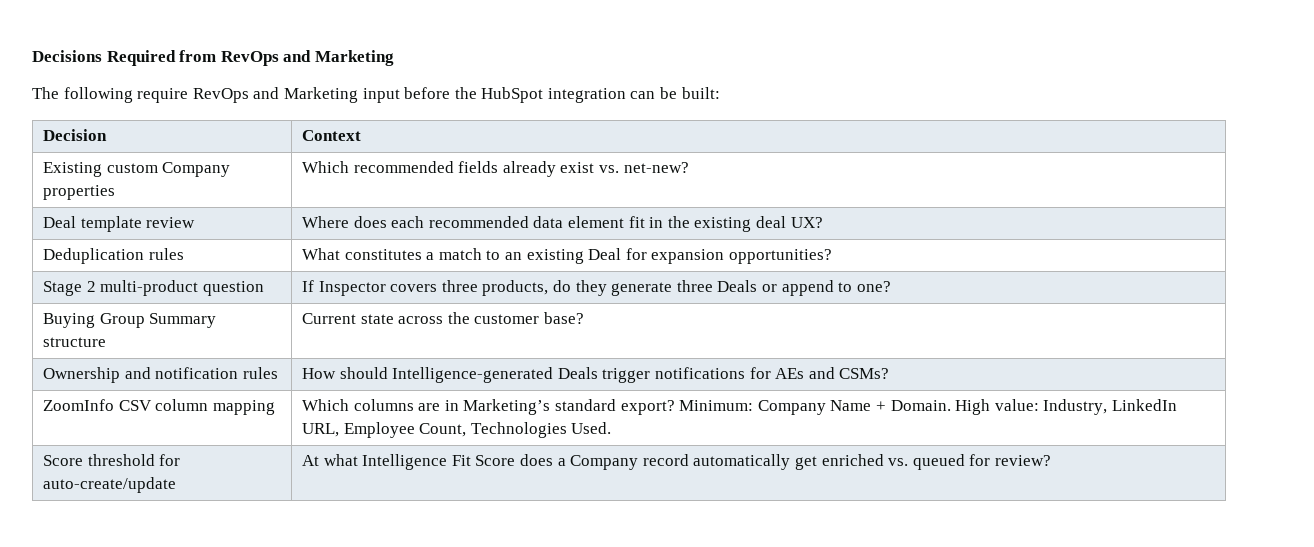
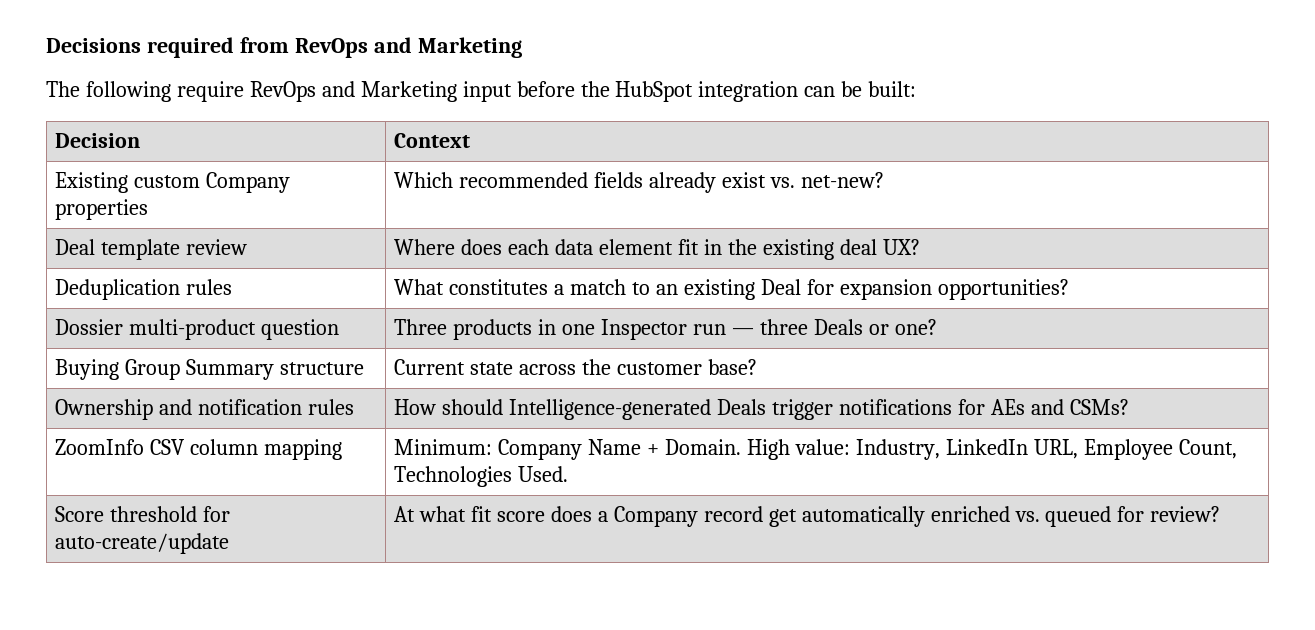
- Decisions Required from RevOps and Marketing
+ Decisions required from RevOps and Marketing
- Deal template review | Where does each recommended data element fit in the existing deal UX?
+ Deal template review | Where does each data element fit in the existing deal UX?
- Stage 2 multi-product question | If Inspector covers three products, do they generate three Deals or append to one?
+ Dossier multi-product question | Three products in one Inspector run — three Deals or one?
- ZoomInfo CSV column mapping | Which columns are in Marketing’s standard export? Minimum: Company Name + Domain. High value: Industry, LinkedIn URL, Employee Count, Technologies Used.
+ ZoomInfo CSV column mapping | Minimum: Company Name + Domain. High value: Industry, LinkedIn URL, Employee Count, Technologies Used.
- Score threshold for auto-create/update | At what Intelligence Fit Score does a Company record automatically get enriched vs. queued for review?
+ Score threshold for auto-create/update | At what fit score does a Company record get automatically enriched vs. queued for review?

